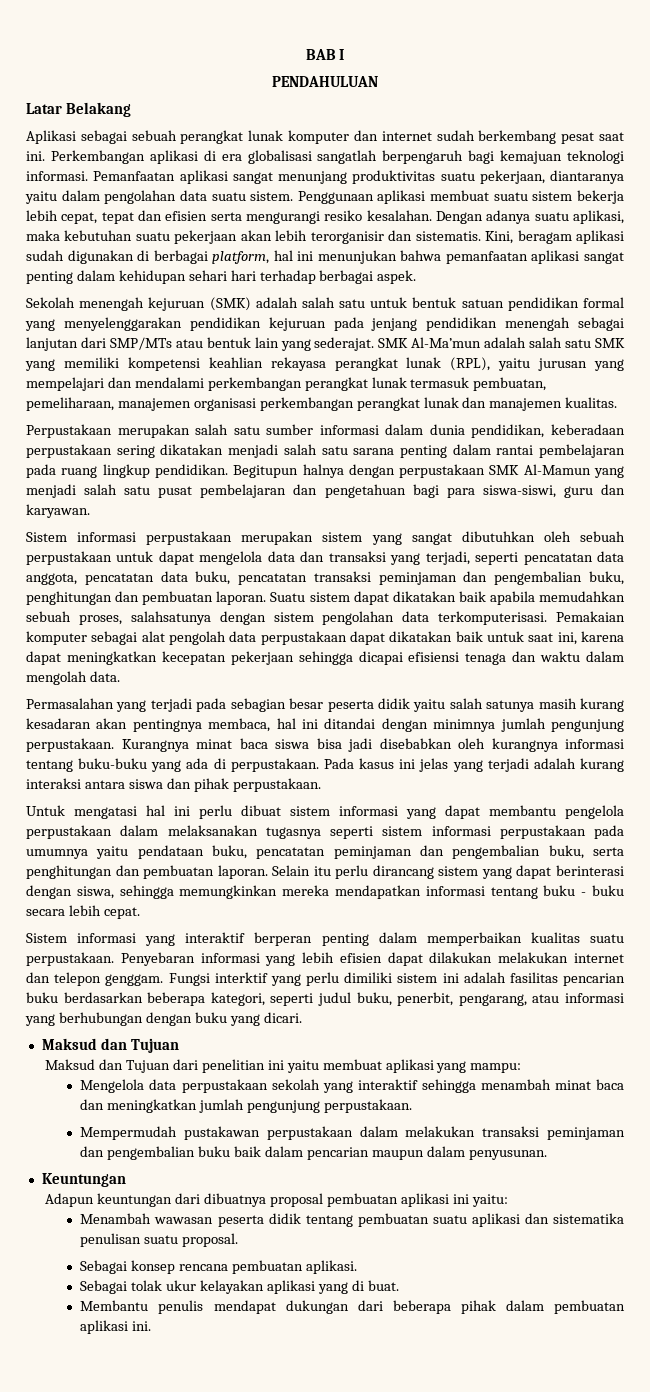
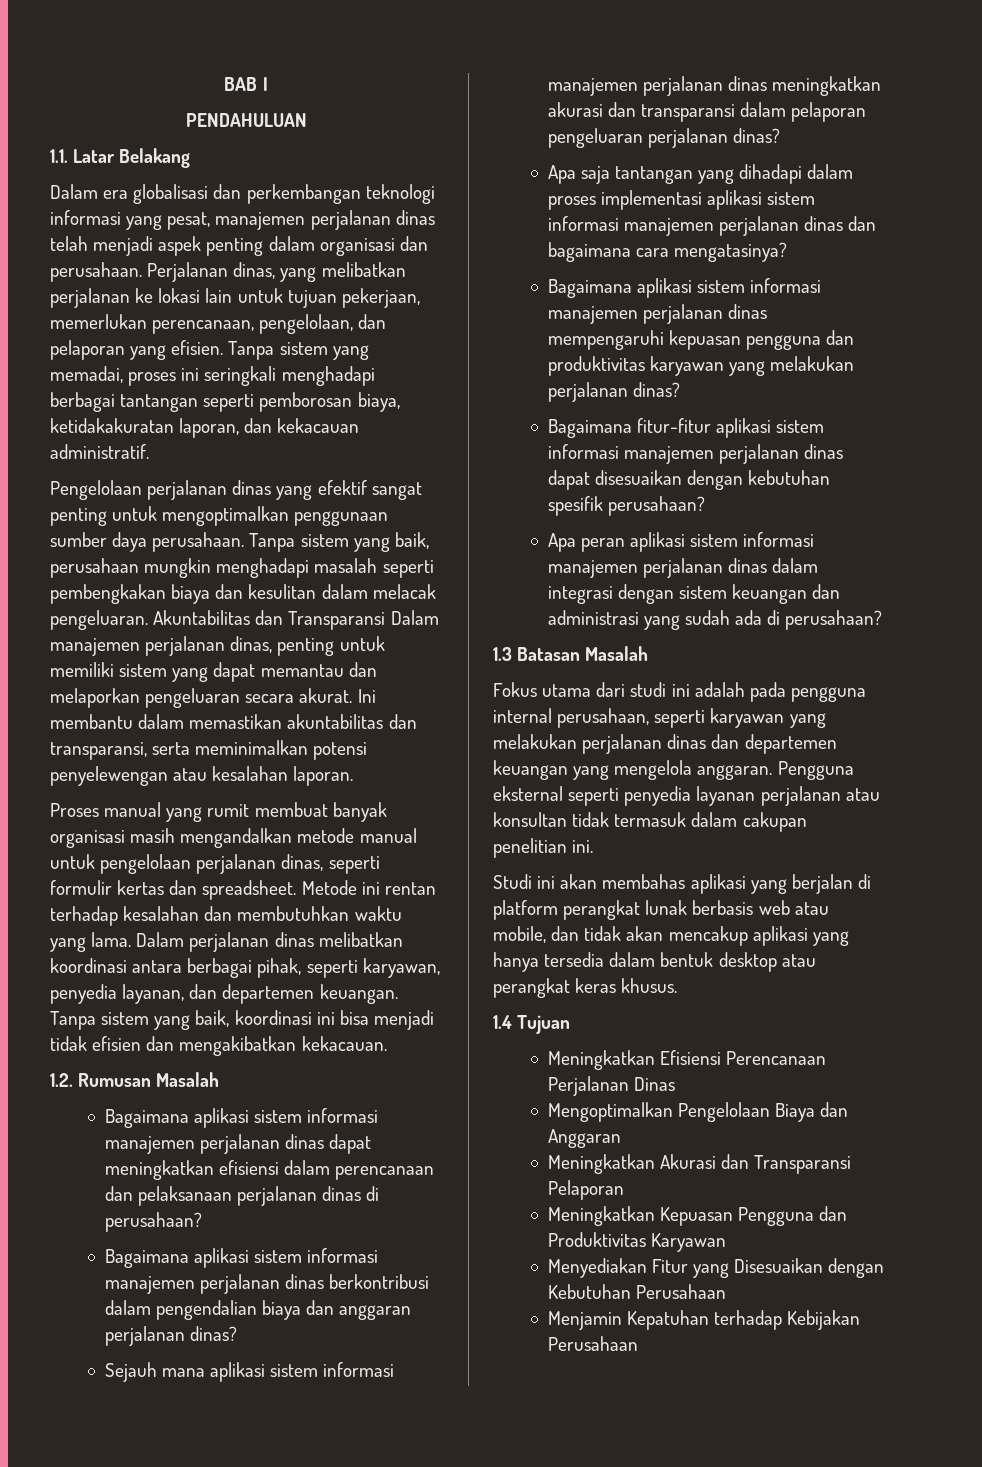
- Latar Belakang
+ 1.1. Latar Belakang
- Aplikasi sebagai sebuah perangkat lunak komputer dan internet sudah berkembang pesat saat ini. Perkembangan aplikasi di era globalisasi sangatlah berpengaruh bagi kemajuan teknologi informasi. Pemanfaatan aplikasi sangat menunjang produktivitas suatu pekerjaan, diantaranya yaitu dalam pengolahan data suatu sistem. Penggunaan aplikasi membuat suatu sistem bekerja lebih cepat, tepat dan efisien serta mengurangi resiko kesalahan. Dengan adanya suatu aplikasi, maka kebutuhan suatu pekerjaan akan lebih terorganisir dan sistematis. Kini, beragam aplikasi sudah digunakan di berbagai platform, hal ini menunjukan bahwa pemanfaatan aplikasi sangat penting dalam kehidupan sehari hari terhadap berbagai aspek.
- Sekolah menengah kejuruan (SMK) adalah salah satu untuk bentuk satuan pendidikan formal yang menyelenggarakan pendidikan kejuruan pada jenjang pendidikan menengah sebagai lanjutan dari SMP/MTs atau bentuk lain yang sederajat. SMK Al-Ma’mun adalah salah satu SMK yang memiliki kompetensi keahlian rekayasa perangkat lunak (RPL), yaitu jurusan yang mempelajari dan mendalami perkembangan perangkat lunak termasuk pembuatan, pemeliharaan, manajemen organisasi perkembangan perangkat lunak dan manajemen kualitas.
- Perpustakaan merupakan salah satu sumber informasi dalam dunia pendidikan, keberadaan perpustakaan sering dikatakan menjadi salah satu sarana penting dalam rantai pembelajaran pada ruang lingkup pendidikan. Begitupun halnya dengan perpustakaan SMK Al-Mamun yang menjadi salah satu pusat pembelajaran dan pengetahuan bagi para siswa-siswi, guru dan karyawan.
- Sistem informasi perpustakaan merupakan sistem yang sangat dibutuhkan oleh sebuah perpustakaan untuk dapat mengelola data dan transaksi yang terjadi, seperti pencatatan data anggota, pencatatan data buku, pencatatan transaksi peminjaman dan pengembalian buku, penghitungan dan pembuatan laporan. Suatu sistem dapat dikatakan baik apabila memudahkan sebuah proses, salahsatunya dengan sistem pengolahan data terkomputerisasi. Pemakaian komputer sebagai alat pengolah data perpustakaan dapat dikatakan baik untuk saat ini, karena dapat meningkatkan kecepatan pekerjaan sehingga dicapai efisiensi tenaga dan waktu dalam mengolah data.
- Permasalahan yang terjadi pada sebagian besar peserta didik yaitu salah satunya masih kurang kesadaran akan pentingnya membaca, hal ini ditandai dengan minimnya jumlah pengunjung perpustakaan. Kurangnya minat baca siswa bisa jadi disebabkan oleh kurangnya informasi tentang buku-buku yang ada di perpustakaan. Pada kasus ini jelas yang terjadi adalah kurang interaksi antara siswa dan pihak perpustakaan.
- Untuk mengatasi hal ini perlu dibuat sistem informasi yang dapat membantu pengelola perpustakaan dalam melaksanakan tugasnya seperti sistem informasi perpustakaan pada umumnya yaitu pendataan buku, pencatatan peminjaman dan pengembalian buku, serta penghitungan dan pembuatan laporan. Selain itu perlu dirancang sistem yang dapat berinterasi dengan siswa, sehingga memungkinkan mereka mendapatkan informasi tentang buku - buku secara lebih cepat.
- Sistem informasi yang interaktif berperan penting dalam memperbaikan kualitas suatu perpustakaan. Penyebaran informasi yang lebih efisien dapat dilakukan melakukan internet dan telepon genggam. Fungsi interktif yang perlu dimiliki sistem ini adalah fasilitas pencarian buku berdasarkan beberapa kategori, seperti judul buku, penerbit, pengarang, atau informasi yang berhubungan dengan buku yang dicari.
- Maksud dan Tujuan
- Maksud dan Tujuan dari penelitian ini yaitu membuat aplikasi yang mampu:
- Mengelola data perpustakaan sekolah yang interaktif sehingga menambah minat baca dan meningkatkan jumlah pengunjung perpustakaan.
- Mempermudah pustakawan perpustakaan dalam melakukan transaksi peminjaman dan pengembalian buku baik dalam pencarian maupun dalam penyusunan.
- Keuntungan
- Adapun keuntungan dari dibuatnya proposal pembuatan aplikasi ini yaitu:
- Menambah wawasan peserta didik tentang pembuatan suatu aplikasi dan sistematika penulisan suatu proposal.
- Sebagai konsep rencana pembuatan aplikasi.
- Sebagai tolak ukur kelayakan aplikasi yang di buat.
- Membantu penulis mendapat dukungan dari beberapa pihak dalam pembuatan aplikasi ini.
+ Dalam era globalisasi dan perkembangan teknologi informasi yang pesat, manajemen perjalanan dinas telah menjadi aspek penting dalam organisasi dan perusahaan. Perjalanan dinas, yang melibatkan perjalanan ke lokasi lain untuk tujuan pekerjaan, memerlukan perencanaan, pengelolaan, dan pelaporan yang efisien. Tanpa sistem yang memadai, proses ini seringkali menghadapi berbagai tantangan seperti pemborosan biaya, ketidakakuratan laporan, dan kekacauan administratif.
+ Pengelolaan perjalanan dinas yang efektif sangat penting untuk mengoptimalkan penggunaan sumber daya perusahaan. Tanpa sistem yang baik, perusahaan mungkin menghadapi masalah seperti pembengkakan biaya dan kesulitan dalam melacak pengeluaran. Akuntabilitas dan Transparansi Dalam manajemen perjalanan dinas, penting untuk memiliki sistem yang dapat memantau dan melaporkan pengeluaran secara akurat. Ini membantu dalam memastikan akuntabilitas dan transparansi, serta meminimalkan potensi penyelewengan atau kesalahan laporan.
+ Proses manual yang rumit membuat banyak organisasi masih mengandalkan metode manual untuk pengelolaan perjalanan dinas, seperti formulir kertas dan spreadsheet. Metode ini rentan terhadap kesalahan dan membutuhkan waktu yang lama. Dalam perjalanan dinas melibatkan koordinasi antara berbagai pihak, seperti karyawan, penyedia layanan, dan departemen keuangan. Tanpa sistem yang baik, koordinasi ini bisa menjadi tidak efisien dan mengakibatkan kekacauan.
+ 1.2. Rumusan Masalah
+ Bagaimana aplikasi sistem informasi manajemen perjalanan dinas dapat meningkatkan efisiensi dalam perencanaan dan pelaksanaan perjalanan dinas di perusahaan?
+ Bagaimana aplikasi sistem informasi manajemen perjalanan dinas berkontribusi dalam pengendalian biaya dan anggaran perjalanan dinas?
+ Sejauh mana aplikasi sistem informasi manajemen perjalanan dinas meningkatkan akurasi dan transparansi dalam pelaporan pengeluaran perjalanan dinas?
+ Apa saja tantangan yang dihadapi dalam proses implementasi aplikasi sistem informasi manajemen perjalanan dinas dan bagaimana cara mengatasinya?
+ Bagaimana aplikasi sistem informasi manajemen perjalanan dinas mempengaruhi kepuasan pengguna dan produktivitas karyawan yang melakukan perjalanan dinas?
+ Bagaimana fitur-fitur aplikasi sistem informasi manajemen perjalanan dinas dapat disesuaikan dengan kebutuhan spesifik perusahaan?
+ Apa peran aplikasi sistem informasi manajemen perjalanan dinas dalam integrasi dengan sistem keuangan dan administrasi yang sudah ada di perusahaan?
+ 1.3 Batasan Masalah
+ Fokus utama dari studi ini adalah pada pengguna internal perusahaan, seperti karyawan yang melakukan perjalanan dinas dan departemen keuangan yang mengelola anggaran. Pengguna eksternal seperti penyedia layanan perjalanan atau konsultan tidak termasuk dalam cakupan penelitian ini.
+ Studi ini akan membahas aplikasi yang berjalan di platform perangkat lunak berbasis web atau mobile, dan tidak akan mencakup aplikasi yang hanya tersedia dalam bentuk desktop atau perangkat keras khusus.
+ 1.4 Tujuan
+ Meningkatkan Efisiensi Perencanaan Perjalanan Dinas
+ Mengoptimalkan Pengelolaan Biaya dan Anggaran
+ Meningkatkan Akurasi dan Transparansi Pelaporan
+ Meningkatkan Kepuasan Pengguna dan Produktivitas Karyawan
+ Menyediakan Fitur yang Disesuaikan dengan Kebutuhan Perusahaan
+ Menjamin Kepatuhan terhadap Kebijakan Perusahaan

